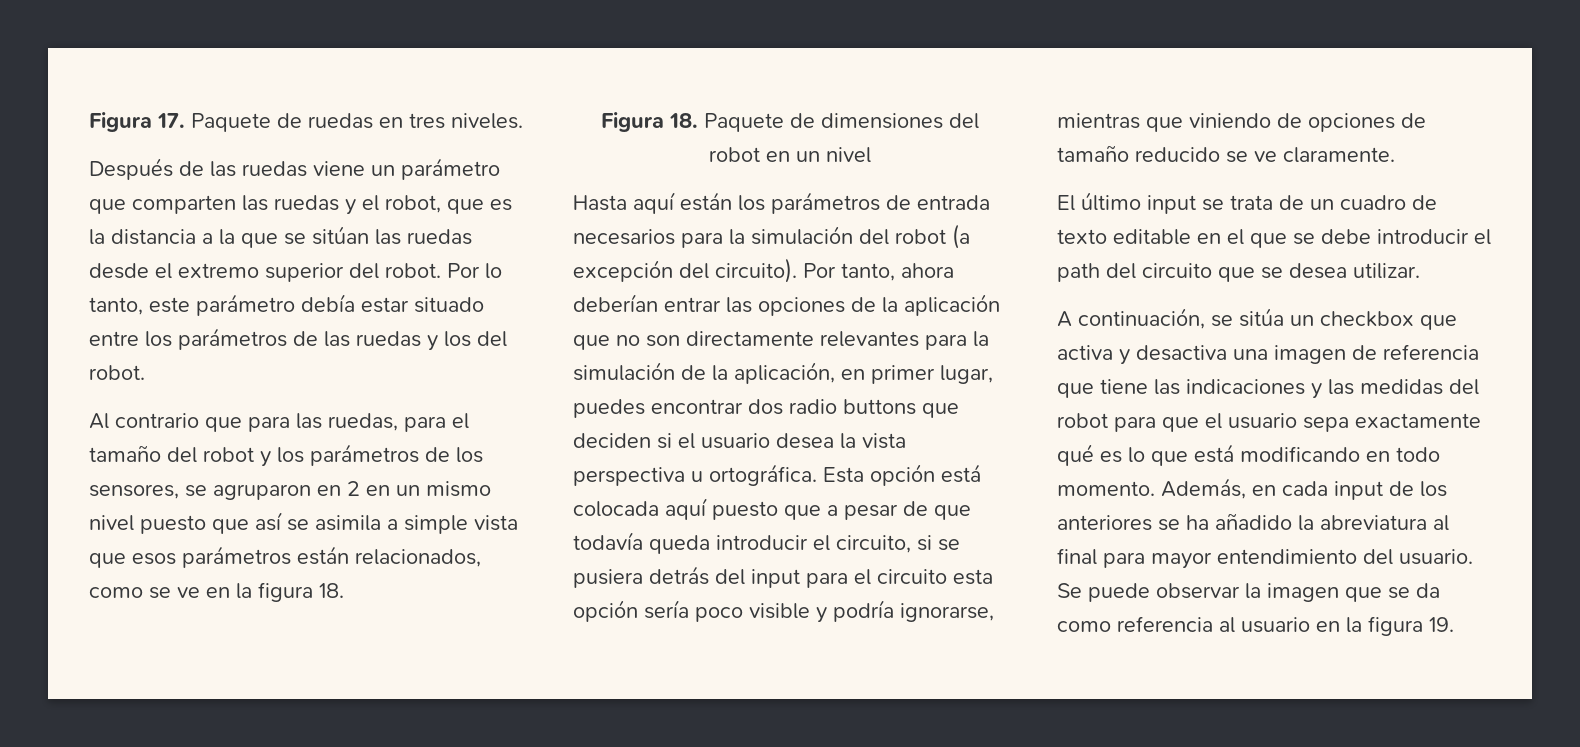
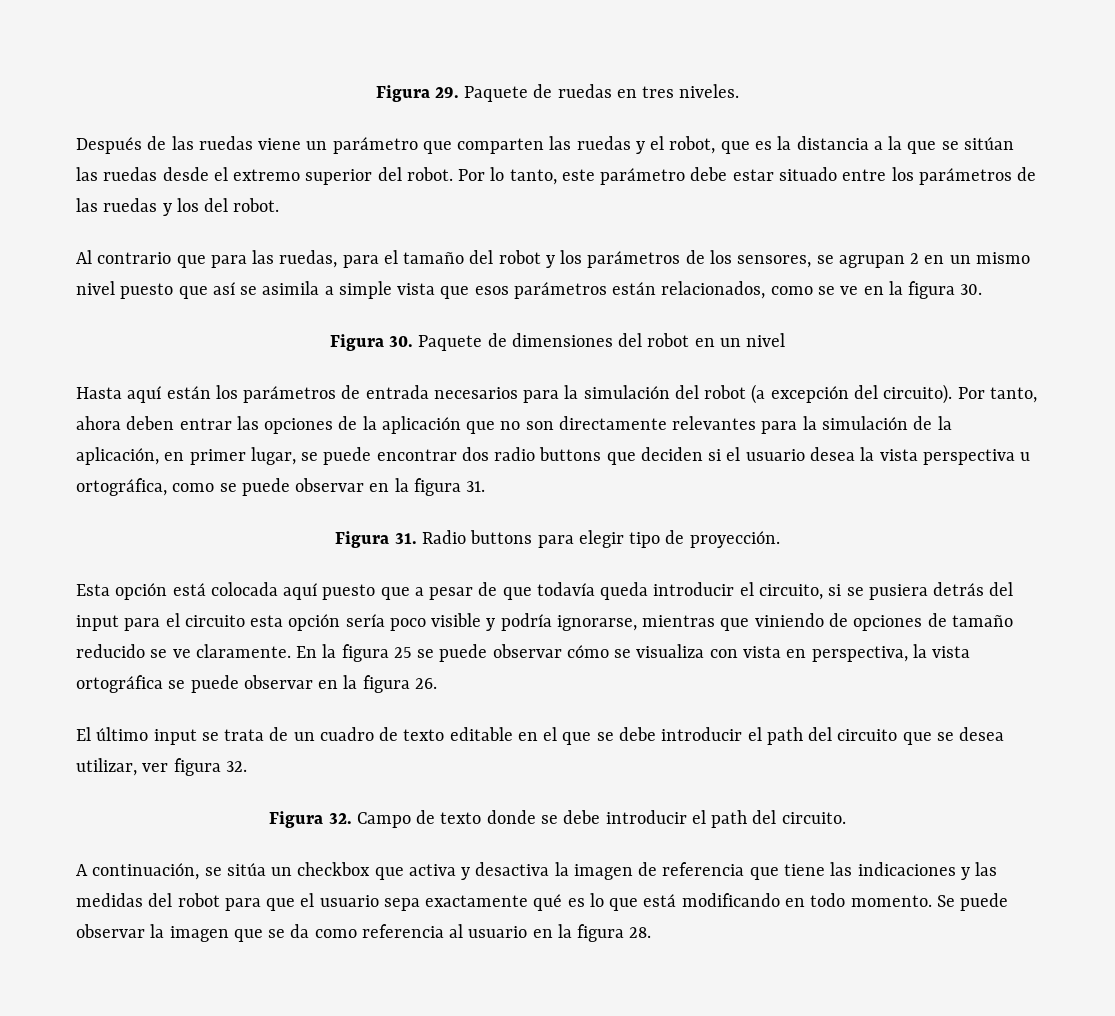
- Figura 17. Paquete de ruedas en tres niveles.
+ Figura 29. Paquete de ruedas en tres niveles.
- Por lo tanto, este parámetro debía estar situado entre los parámetros de las ruedas y los del robot.
+ Por lo tanto, este parámetro debe estar situado entre los parámetros de las ruedas y los del robot.
- Al contrario que para las ruedas, para el tamaño del robot y los parámetros de los sensores, se agruparon en 2 en un mismo nivel puesto que así se asimila a simple vista que esos parámetros están relacionados, como se ve en la figura 18.
- Figura 18. Paquete de dimensiones del robot en un nivel
+ Al contrario que para las ruedas, para el tamaño del robot y los parámetros de los sensores, se agrupan 2 en un mismo nivel puesto que así se asimila a simple vista que esos parámetros están relacionados, como se ve en la figura 30.
+ Figura 30. Paquete de dimensiones del robot en un nivel
- Por tanto, ahora deberían entrar las opciones de la aplicación que no son directamente relevantes para la simulación de la aplicación, en primer lugar, puedes encontrar dos radio buttons que deciden si el usuario desea la vista perspectiva u ortográfica. Esta opción está colocada aquí puesto que a pesar de que todavía queda introducir el circuito, si se pusiera detrás del input para el circuito esta opción sería poco visible y podría ignorarse, mientras que viniendo de opciones de tamaño reducido se ve claramente.
+ Por tanto, ahora deben entrar las opciones de la aplicación que no son directamente relevantes para la simulación de la aplicación, en primer lugar, se puede encontrar dos radio buttons que deciden si el usuario desea la vista perspectiva u ortográfica, como se puede observar en la figura 31.
+ Figura 31. Radio buttons para elegir tipo de proyección.
+ Esta opción está colocada aquí puesto que a pesar de que todavía queda introducir el circuito, si se pusiera detrás del input para el circuito esta opción sería poco visible y podría ignorarse, mientras que viniendo de opciones de tamaño reducido se ve claramente. En la figura 25 se puede observar cómo se visualiza con vista en perspectiva, la vista ortográfica se puede observar en la figura 26.
- El último input se trata de un cuadro de texto editable en el que se debe introducir el path del circuito que se desea utilizar.
+ El último input se trata de un cuadro de texto editable en el que se debe introducir el path del circuito que se desea utilizar, ver figura 32.
+ Figura 32. Campo de texto donde se debe introducir el path del circuito.
- A continuación, se sitúa un checkbox que activa y desactiva una imagen de referencia que tiene las indicaciones y las medidas del robot para que el usuario sepa exactamente qué es lo que está modificando en todo momento.
+ A continuación, se sitúa un checkbox que activa y desactiva la imagen de referencia que tiene las indicaciones y las medidas del robot para que el usuario sepa exactamente qué es lo que está modificando en todo momento.
- Además, en cada input de los anteriores se ha añadido la abreviatura al final para mayor entendimiento del usuario.
- Se puede observar la imagen que se da como referencia al usuario en la figura 19.
+ Se puede observar la imagen que se da como referencia al usuario en la figura 28.

